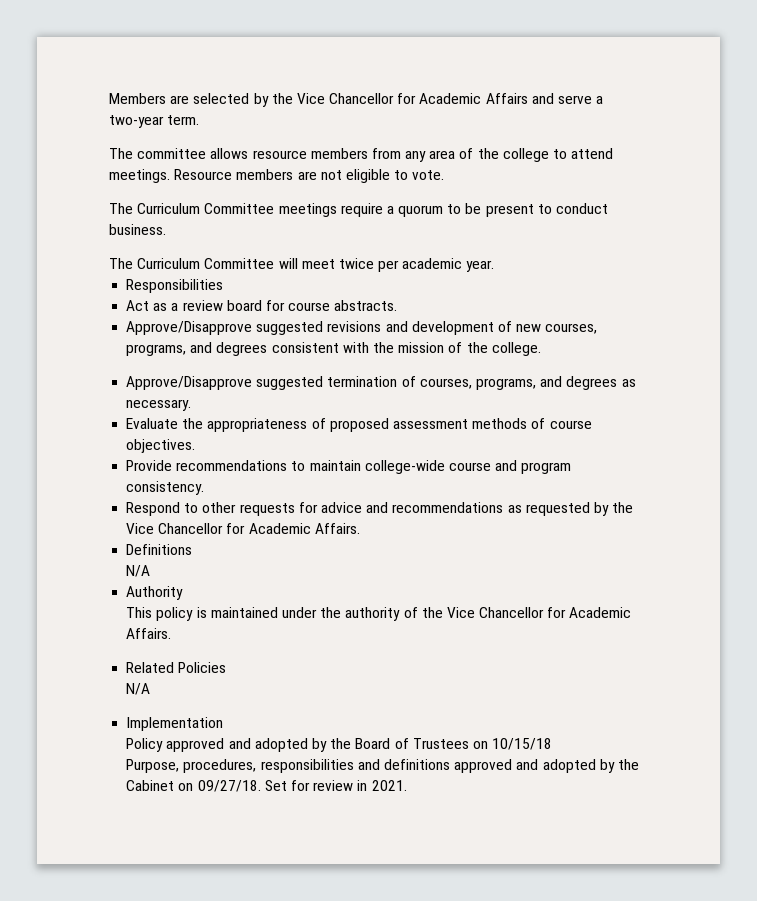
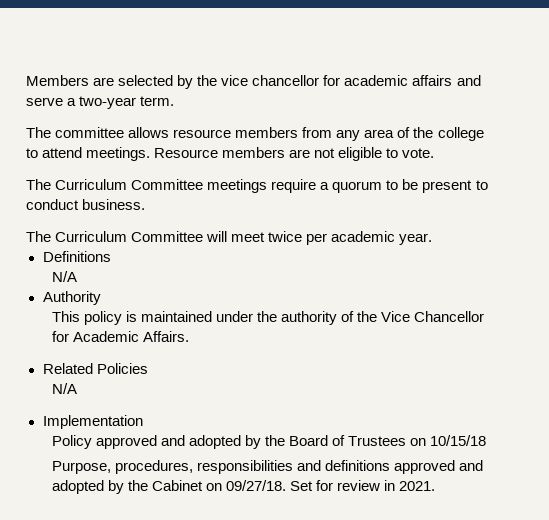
- Members are selected by the Vice Chancellor for Academic Affairs and serve a two-year term.
+ Members are selected by the vice chancellor for academic affairs and serve a two-year term.
- Responsibilities
- Act as a review board for course abstracts.
- Approve/Disapprove suggested revisions and development of new courses, programs, and degrees consistent with the mission of the college.
- Approve/Disapprove suggested termination of courses, programs, and degrees as necessary.
- Evaluate the appropriateness of proposed assessment methods of course objectives.
- Provide recommendations to maintain college-wide course and program consistency.
- Respond to other requests for advice and recommendations as requested by the Vice Chancellor for Academic Affairs.

